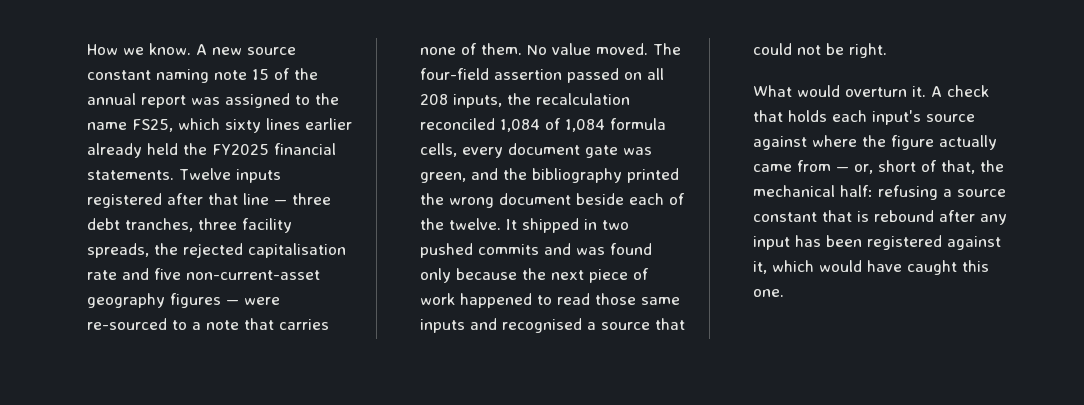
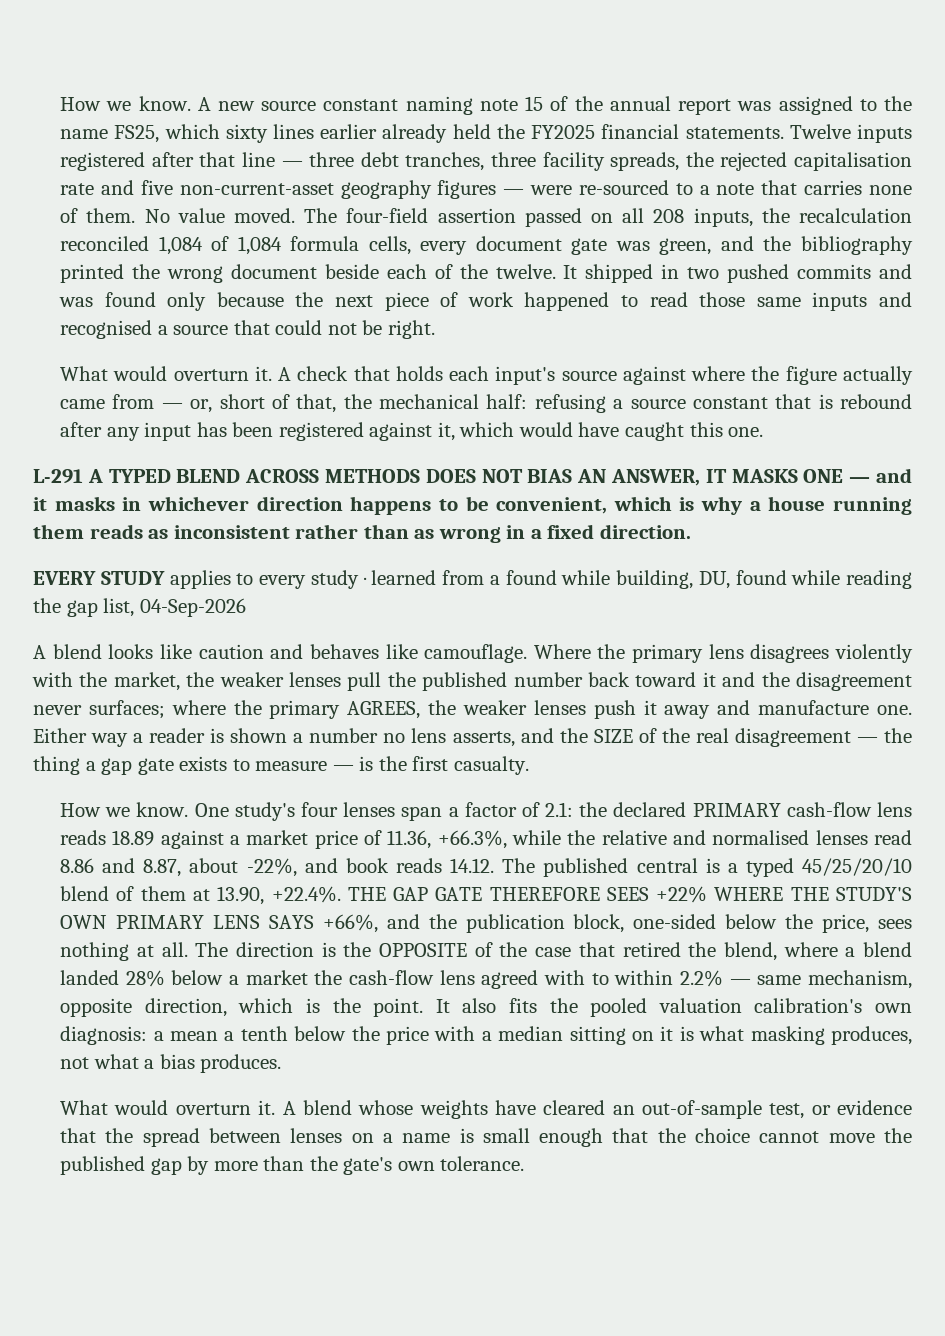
+ L-291 A TYPED BLEND ACROSS METHODS DOES NOT BIAS AN ANSWER, IT MASKS ONE — and it masks in whichever direction happens to be convenient, which is why a house running them reads as inconsistent rather than as wrong in a fixed direction.
+ EVERY STUDY applies to every study · learned from a found while building, DU, found while reading the gap list, 04-Sep-2026
+ A blend looks like caution and behaves like camouflage. Where the primary lens disagrees violently with the market, the weaker lenses pull the published number back toward it and the disagreement never surfaces; where the primary AGREES, the weaker lenses push it away and manufacture one. Either way a reader is shown a number no lens asserts, and the SIZE of the real disagreement — the thing a gap gate exists to measure — is the first casualty.
+ How we know. One study's four lenses span a factor of 2.1: the declared PRIMARY cash-flow lens reads 18.89 against a market price of 11.36, +66.3%, while the relative and normalised lenses read 8.86 and 8.87, about -22%, and book reads 14.12. The published central is a typed 45/25/20/10 blend of them at 13.90, +22.4%. THE GAP GATE THEREFORE SEES +22% WHERE THE STUDY'S OWN PRIMARY LENS SAYS +66%, and the publication block, one-sided below the price, sees nothing at all. The direction is the OPPOSITE of the case that retired the blend, where a blend landed 28% below a market the cash-flow lens agreed with to within 2.2% — same mechanism, opposite direction, which is the point. It also fits the pooled valuation calibration's own diagnosis: a mean a tenth below the price with a median sitting on it is what masking produces, not what a bias produces.
+ What would overturn it. A blend whose weights have cleared an out-of-sample test, or evidence that the spread between lenses on a name is small enough that the choice cannot move the published gap by more than the gate's own tolerance.

